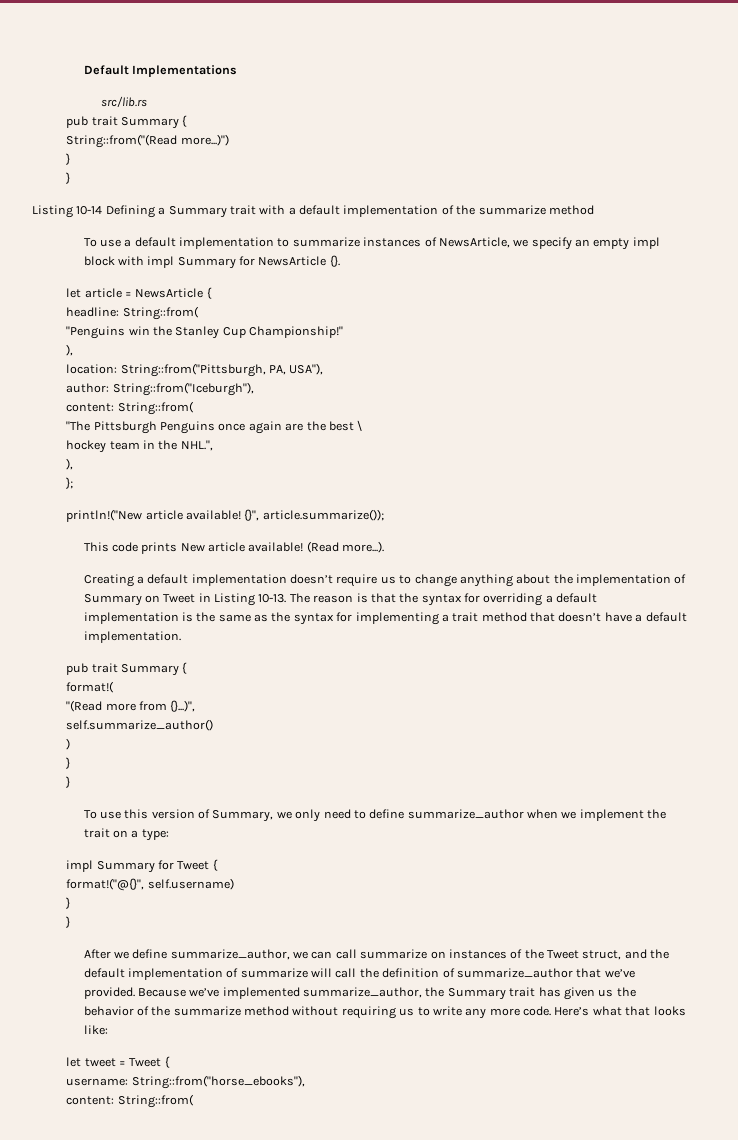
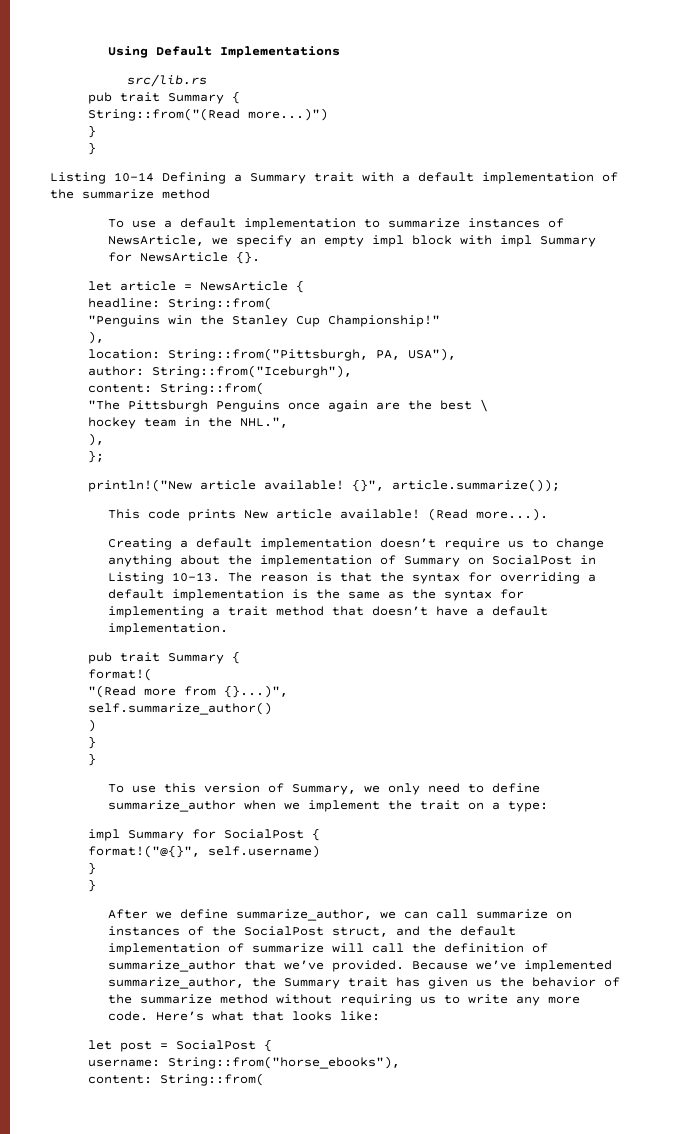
- Default Implementations
+ Using Default Implementations
- Creating a default implementation doesn’t require us to change anything about the implementation of Summary on Tweet in Listing 10-13.
+ Creating a default implementation doesn’t require us to change anything about the implementation of Summary on SocialPost in Listing 10-13.
- impl Summary for Tweet {
+ impl Summary for SocialPost {
- After we define summarize_author, we can call summarize on instances of the Tweet struct, and the default implementation of summarize will call the definition of summarize_author that we’ve provided.
+ After we define summarize_author, we can call summarize on instances of the SocialPost struct, and the default implementation of summarize will call the definition of summarize_author that we’ve provided.
- let tweet = Tweet {
+ let post = SocialPost {

